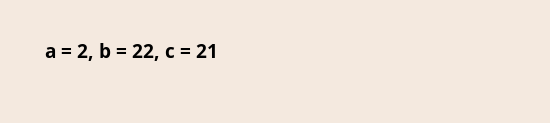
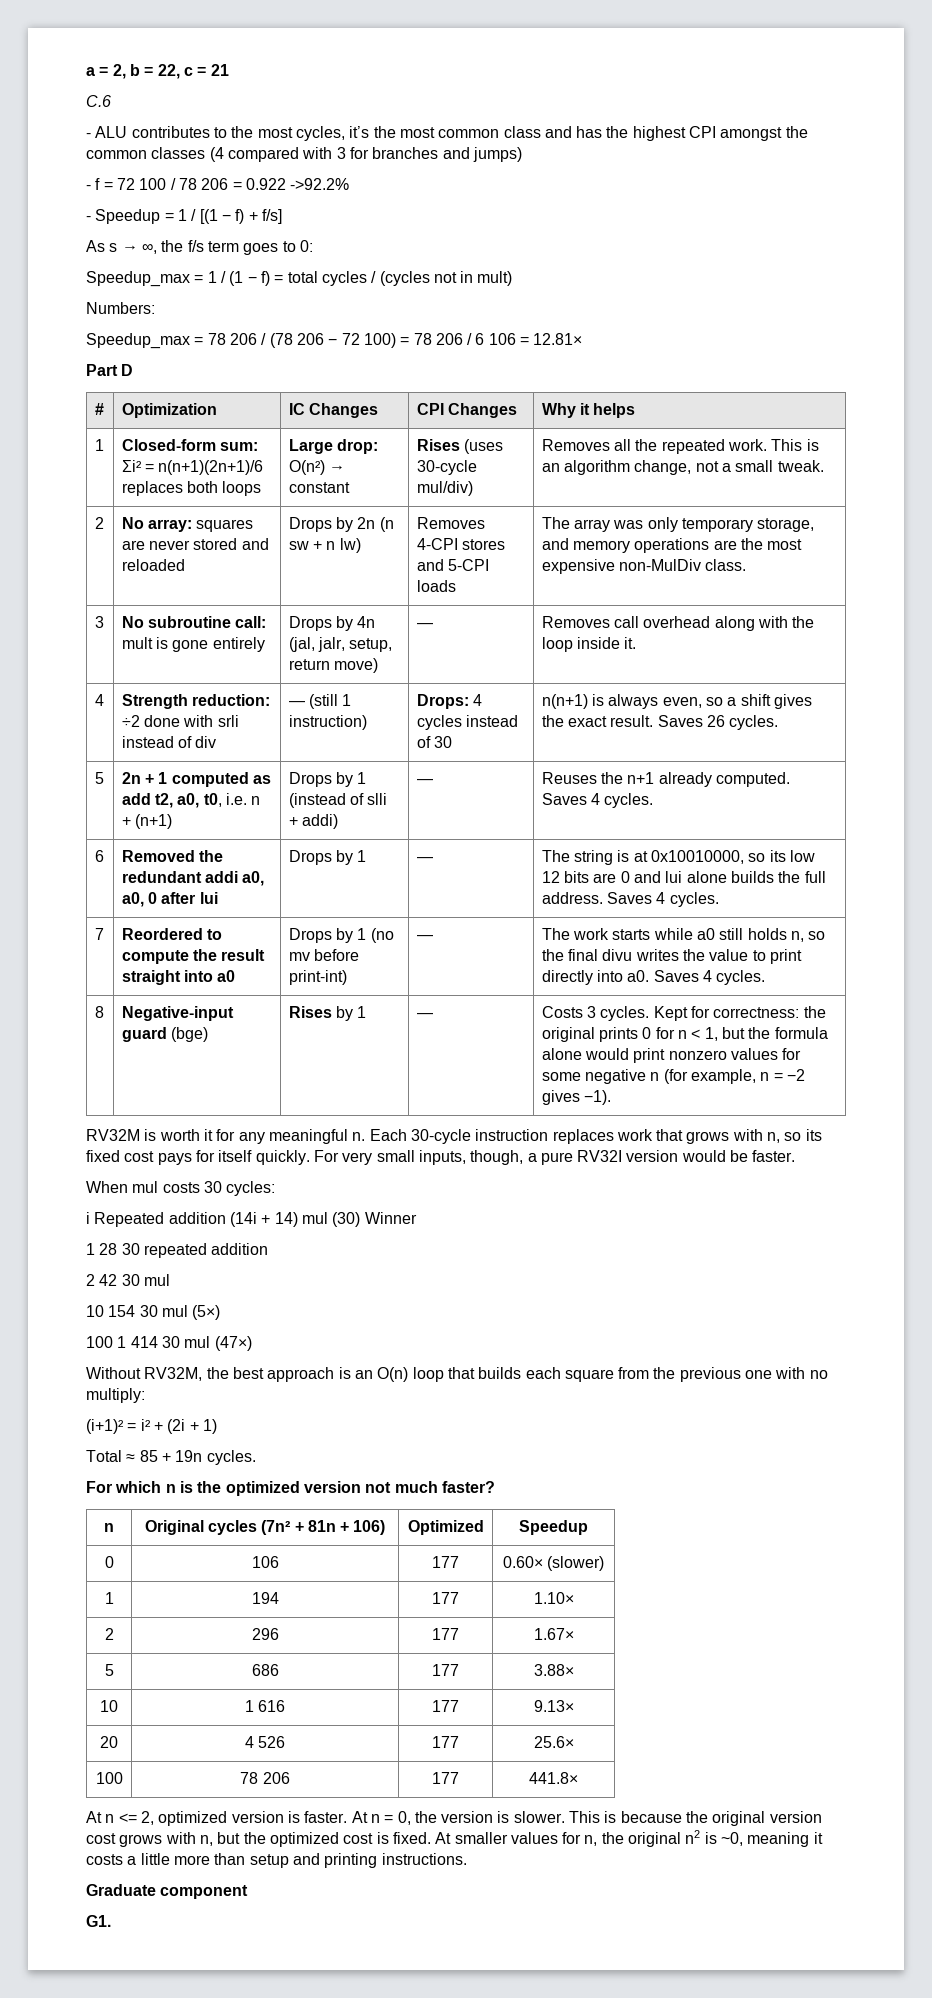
+ C.6
+ - ALU contributes to the most cycles, it’s the most common class and has the highest CPI amongst the common classes (4 compared with 3 for branches and jumps)
+ - f = 72 100 / 78 206 = 0.922 ->92.2%
+ - Speedup = 1 / [(1 − f) + f/s]
+ As s → ∞, the f/s term goes to 0:
+ Speedup_max = 1 / (1 − f) = total cycles / (cycles not in mult)
+ Numbers:
+ Speedup_max = 78 206 / (78 206 − 72 100) = 78 206 / 6 106 = 12.81×
+ Part D
+ # | Optimization | IC Changes | CPI Changes | Why it helps
+ 1 | Closed-form sum: Σi² = n(n+1)(2n+1)/6 replaces both loops | Large drop: O(n²) → constant | Rises (uses 30-cycle mul/div) | Removes all the repeated work. This is an algorithm change, not a small tweak.
+ 2 | No array: squares are never stored and reloaded | Drops by 2n (n sw + n lw) | Removes 4-CPI stores and 5-CPI loads | The array was only temporary storage, and memory operations are the most expensive non-MulDiv class.
+ 3 | No subroutine call: mult is gone entirely | Drops by 4n (jal, jalr, setup, return move) | — | Removes call overhead along with the loop inside it.
+ 4 | Strength reduction: ÷2 done with srli instead of div | — (still 1 instruction) | Drops: 4 cycles instead of 30 | n(n+1) is always even, so a shift gives the exact result. Saves 26 cycles.
+ 5 | 2n + 1 computed as add t2, a0, t0, i.e. n + (n+1) | Drops by 1 (instead of slli + addi) | — | Reuses the n+1 already computed. Saves 4 cycles.
+ 6 | Removed the redundant addi a0, a0, 0 after lui | Drops by 1 | — | The string is at 0x10010000, so its low 12 bits are 0 and lui alone builds the full address. Saves 4 cycles.
+ 7 | Reordered to compute the result straight into a0 | Drops by 1 (no mv before print-int) | — | The work starts while a0 still holds n, so the final divu writes the value to print directly into a0. Saves 4 cycles.
+ 8 | Negative-input guard (bge) | Rises by 1 | — | Costs 3 cycles. Kept for correctness: the original prints 0 for n < 1, but the formula alone would print nonzero values for some negative n (for example, n = −2 gives −1).
+ RV32M is worth it for any meaningful n. Each 30-cycle instruction replaces work that grows with n, so its fixed cost pays for itself quickly. For very small inputs, though, a pure RV32I version would be faster.
+ When mul costs 30 cycles:
+ i Repeated addition (14i + 14) mul (30) Winner
+ 1 28 30 repeated addition
+ 2 42 30 mul
+ 10 154 30 mul (5×)
+ 100 1 414 30 mul (47×)
+ Without RV32M, the best approach is an O(n) loop that builds each square from the previous one with no multiply:
+ (i+1)² = i² + (2i + 1)
+ Total ≈ 85 + 19n cycles.
+ For which n is the optimized version not much faster?
+ n | Original cycles (7n² + 81n + 106) | Optimized | Speedup
+ 0 | 106 | 177 | 0.60× (slower)
+ 1 | 194 | 177 | 1.10×
+ 2 | 296 | 177 | 1.67×
+ 5 | 686 | 177 | 3.88×
+ 10 | 1 616 | 177 | 9.13×
+ 20 | 4 526 | 177 | 25.6×
+ 100 | 78 206 | 177 | 441.8×
+ At n <= 2, optimized version is faster. At n = 0, the version is slower. This is because the original version cost grows with n, but the optimized cost is fixed. At smaller values for n, the original n2 is ~0, meaning it costs a little more than setup and printing instructions.
+ Graduate component
+ G1.

